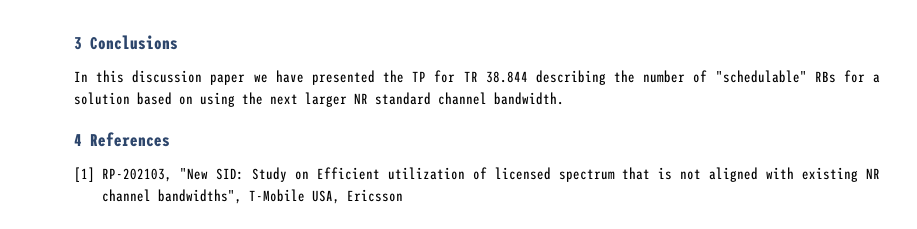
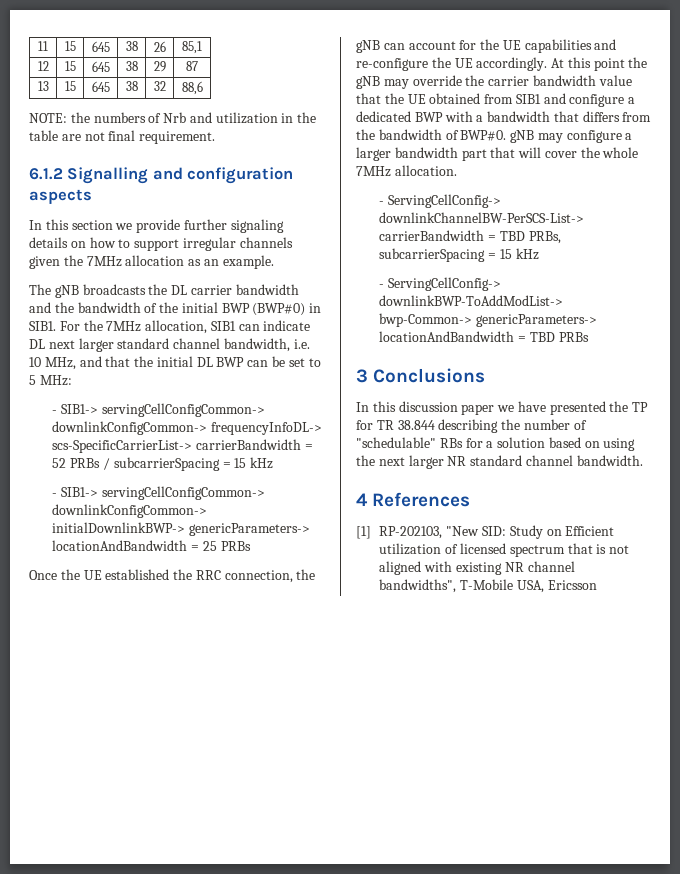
+ 11 | 15 | 645 | 38 | 26 | 85,1
+ 12 | 15 | 645 | 38 | 29 | 87
+ 13 | 15 | 645 | 38 | 32 | 88,6
+ NOTE: the numbers of Nrb and utilization in the table are not final requirement.
+ 6.1.2 Signalling and configuration aspects
+ In this section we provide further signaling details on how to support irregular channels given the 7MHz allocation as an example.
+ The gNB broadcasts the DL carrier bandwidth and the bandwidth of the initial BWP (BWP#0) in SIB1. For the 7MHz allocation, SIB1 can indicate DL next larger standard channel bandwidth, i.e. 10 MHz, and that the initial DL BWP can be set to 5 MHz:
+ - SIB1-> servingCellConfigCommon-> downlinkConfigCommon-> frequencyInfoDL-> scs-SpecificCarrierList-> carrierBandwidth = 52 PRBs / subcarrierSpacing = 15 kHz
+ - SIB1-> servingCellConfigCommon-> downlinkConfigCommon-> initialDownlinkBWP-> genericParameters-> locationAndBandwidth = 25 PRBs
+ Once the UE established the RRC connection, the gNB can account for the UE capabilities and re-configure the UE accordingly. At this point the gNB may override the carrier bandwidth value that the UE obtained from SIB1 and configure a dedicated BWP with a bandwidth that differs from the bandwidth of BWP#0. gNB may configure a larger bandwidth part that will cover the whole 7MHz allocation.
+ - ServingCellConfig-> downlinkChannelBW-PerSCS-List-> carrierBandwidth = TBD PRBs, subcarrierSpacing = 15 kHz
+ - ServingCellConfig-> downlinkBWP-ToAddModList-> bwp-Common-> genericParameters-> locationAndBandwidth = TBD PRBs

